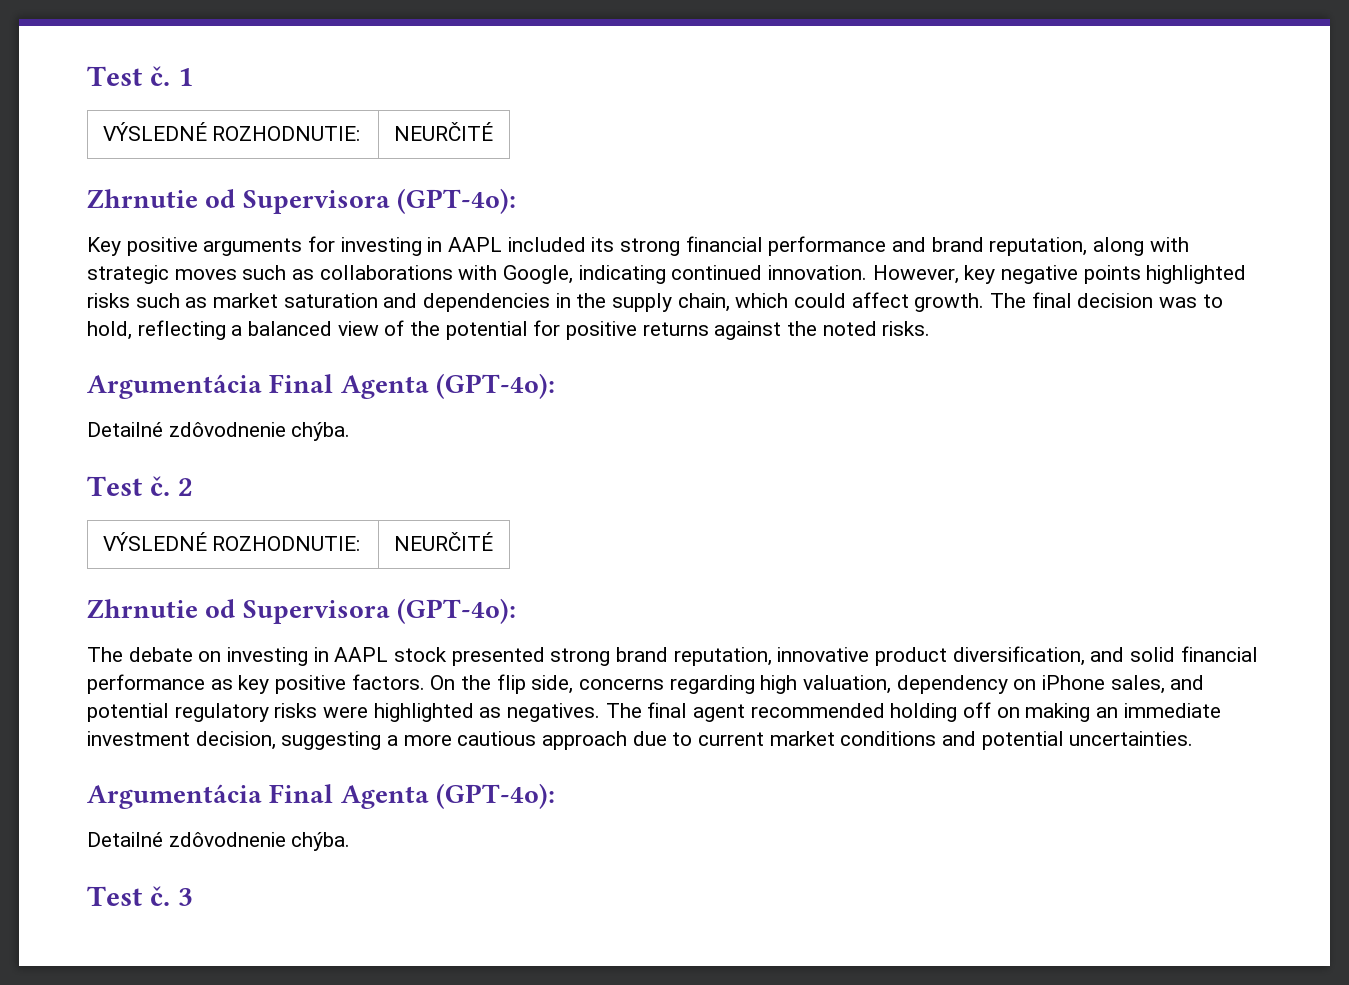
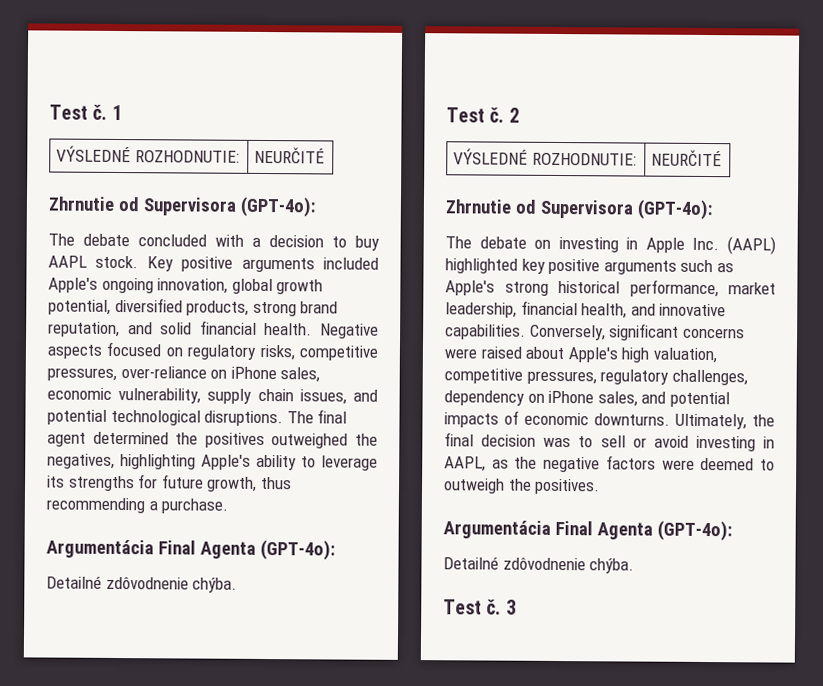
- Key positive arguments for investing in AAPL included its strong financial performance and brand reputation, along with strategic moves such as collaborations with Google, indicating continued innovation. However, key negative points highlighted risks such as market saturation and dependencies in the supply chain, which could affect growth. The final decision was to hold, reflecting a balanced view of the potential for positive returns against the noted risks.
+ The debate concluded with a decision to buy AAPL stock. Key positive arguments included Apple's ongoing innovation, global growth potential, diversified products, strong brand reputation, and solid financial health. Negative aspects focused on regulatory risks, competitive pressures, over-reliance on iPhone sales, economic vulnerability, supply chain issues, and potential technological disruptions. The final agent determined the positives outweighed the negatives, highlighting Apple's ability to leverage its strengths for future growth, thus recommending a purchase.
- The debate on investing in AAPL stock presented strong brand reputation, innovative product diversification, and solid financial performance as key positive factors. On the flip side, concerns regarding high valuation, dependency on iPhone sales, and potential regulatory risks were highlighted as negatives. The final agent recommended holding off on making an immediate investment decision, suggesting a more cautious approach due to current market conditions and potential uncertainties.
+ The debate on investing in Apple Inc. (AAPL) highlighted key positive arguments such as Apple's strong historical performance, market leadership, financial health, and innovative capabilities. Conversely, significant concerns were raised about Apple's high valuation, competitive pressures, regulatory challenges, dependency on iPhone sales, and potential impacts of economic downturns. Ultimately, the final decision was to sell or avoid investing in AAPL, as the negative factors were deemed to outweigh the positives.

